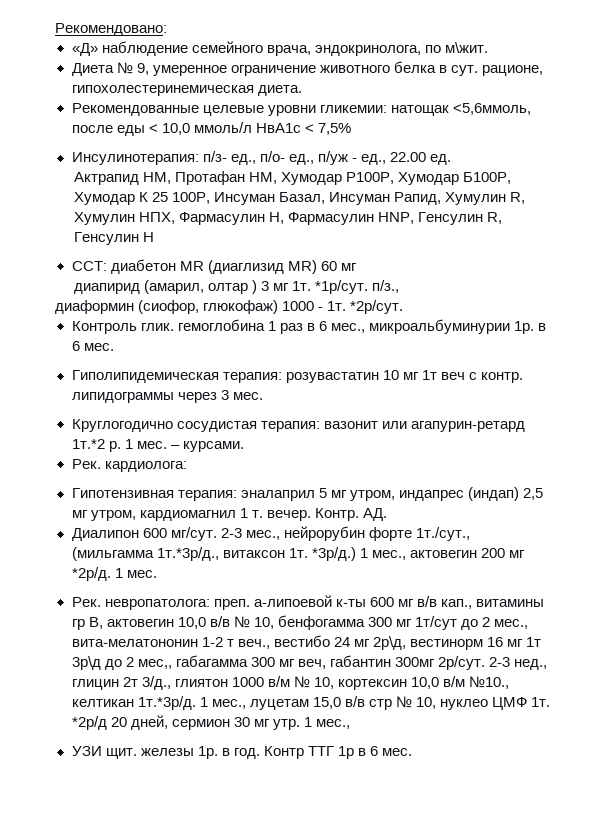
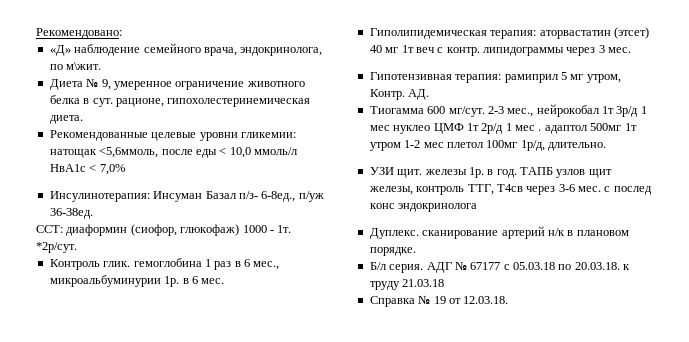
- Рекомендованные целевые уровни гликемии: натощак <5,6ммоль, после еды < 10,0 ммоль/л НвА1с < 7,5%
+ Рекомендованные целевые уровни гликемии: натощак <5,6ммоль, после еды < 10,0 ммоль/л НвА1с < 7,0%
- Инсулинотерапия: п/з- ед., п/о- ед., п/уж - ед., 22.00 ед.
- Актрапид НМ, Протафан НМ, Хумодар Р100Р, Хумодар Б100Р, Хумодар К 25 100Р, Инсуман Базал, Инсуман Рапид, Хумулин R, Хумулин НПХ, Фармасулин Н, Фармасулин НNР, Генсулин R, Генсулин Н
- ССТ: диабетон МR (диаглизид МR) 60 мг
- диапирид (амарил, олтар ) 3 мг 1т. *1р/сут. п/з.,
- диаформин (сиофор, глюкофаж) 1000 - 1т.
+ Инсулинотерапия: Инсуман Базал п/з- 6-8ед., п/уж 36-38ед.
+ ССТ: диаформин (сиофор, глюкофаж) 1000 - 1т.
- Гиполипидемическая терапия: розувастатин 10 мг 1т веч с контр. липидограммы через 3 мес.
+ Гиполипидемическая терапия: аторвастатин (этсет) 40 мг 1т веч с контр. липидограммы через 3 мес.
- Круглогодично сосудистая терапия: вазонит или агапурин-ретард 1т.*2 р. 1 мес. – курсами.
- Рек. кардиолога:
- Гипотензивная терапия: эналаприл 5 мг утром, индапрес (индап) 2,5 мг утром, кардиомагнил 1 т. вечер. Контр.
+ Гипотензивная терапия: рамиприл 5 мг утром, Контр.
- Диалипон 600 мг/сут.
+ Тиогамма 600 мг/сут.
- 2-3 мес., нейрорубин форте 1т./сут., (мильгамма 1т.*3р/д., витаксон 1т. *3р/д.) 1 мес., актовегин 200 мг *2р/д. 1 мес.
- Рек. невропатолога: преп. а-липоевой к-ты 600 мг в/в кап., витамины гр В, актовегин 10,0 в/в № 10, бенфогамма 300 мг 1т/сут до 2 мес., вита-мелатононин 1-2 т веч., вестибо 24 мг 2р\д, вестинорм 16 мг 1т 3р\д до 2 мес,, габагамма 300 мг веч, габантин 300мг 2р/сут. 2-3 нед., глицин 2т 3/д., глиятон 1000 в/м № 10, кортексин 10,0 в/м №10., келтикан 1т.*3р/д. 1 мес., луцетам 15,0 в/в стр № 10, нуклео ЦМФ 1т. *2р/д 20 дней, сермион 30 мг утр. 1 мес.,
+ 2-3 мес., нейрокобал 1т 3р/д 1 мес нуклео ЦМФ 1т 2р/д 1 мес . адаптол 500мг 1т утром 1-2 мес плетол 100мг 1р/д, длительно.
- Контр ТТГ 1р в 6 мес.
+ ТАПБ узлов щит железы, контроль ТТГ, Т4св через 3-6 мес. с послед конс эндокринолога
+ Дуплекс. сканирование артерий н/к в плановом порядке.
+ Б/л серия. АДГ № 67177 с 05.03.18 по 20.03.18. к труду 21.03.18
+ Справка № 19 от 12.03.18.

